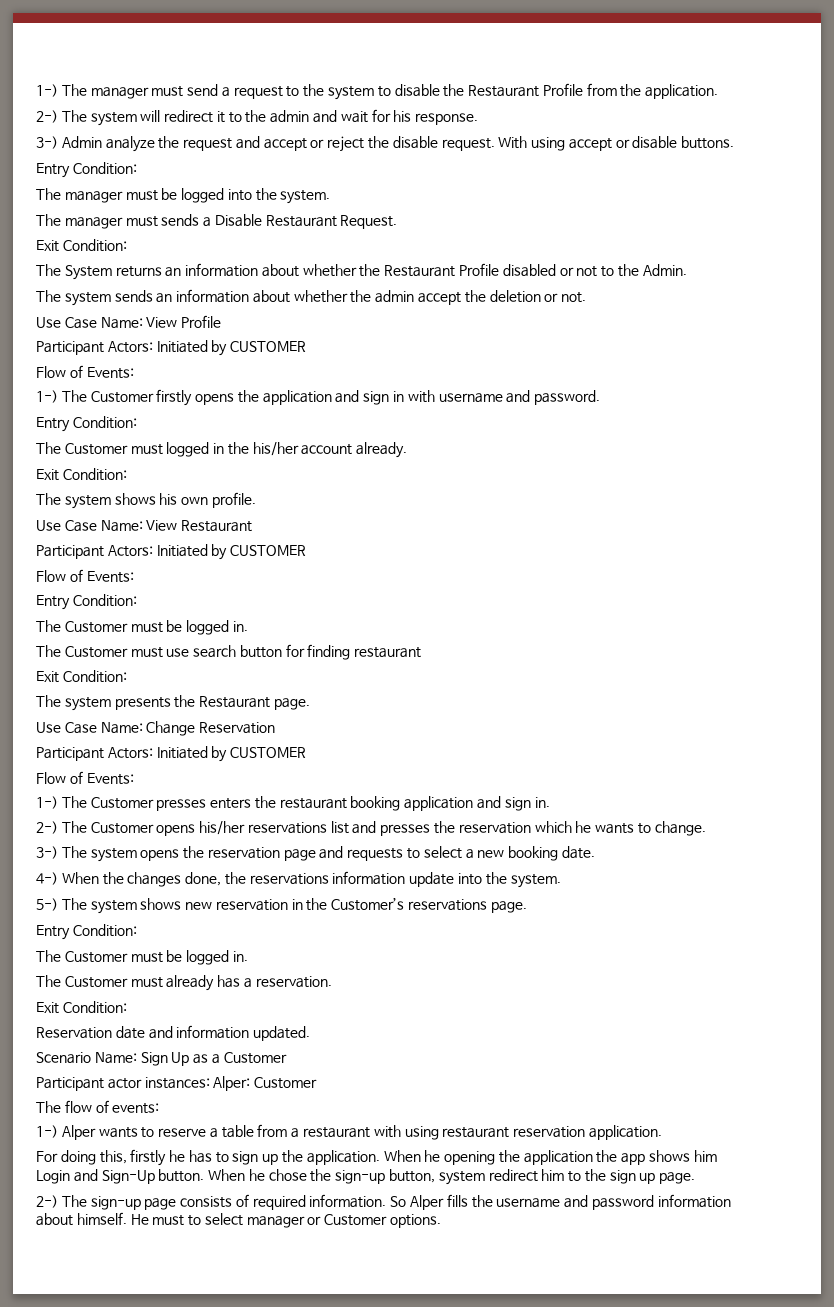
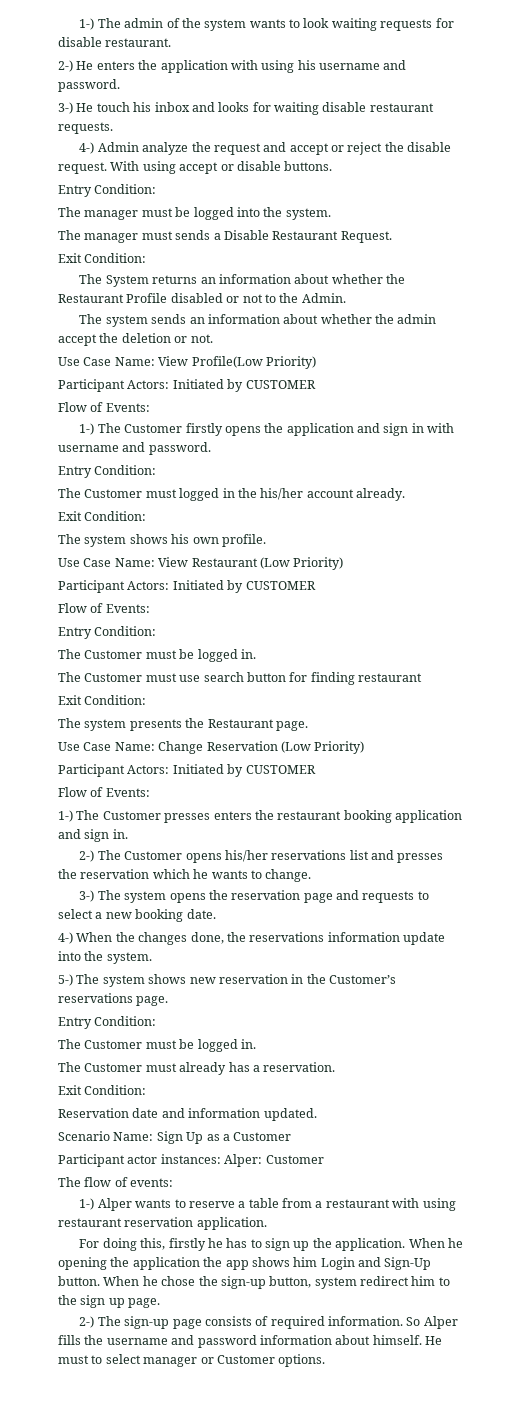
- 1-) The manager must send a request to the system to disable the Restaurant Profile from the application.
- 2-) The system will redirect it to the admin and wait for his response.
- 3-) Admin analyze the request and accept or reject the disable request.
+ 1-) The admin of the system wants to look waiting requests for disable restaurant.
+ 2-) He enters the application with using his username and password.
+ 3-) He touch his inbox and looks for waiting disable restaurant requests.
+ 4-) Admin analyze the request and accept or reject the disable request.
- Use Case Name: View Profile
+ Use Case Name: View Profile(Low Priority)
- Use Case Name: View Restaurant
+ Use Case Name: View Restaurant (Low Priority)
- Use Case Name: Change Reservation
+ Use Case Name: Change Reservation (Low Priority)

